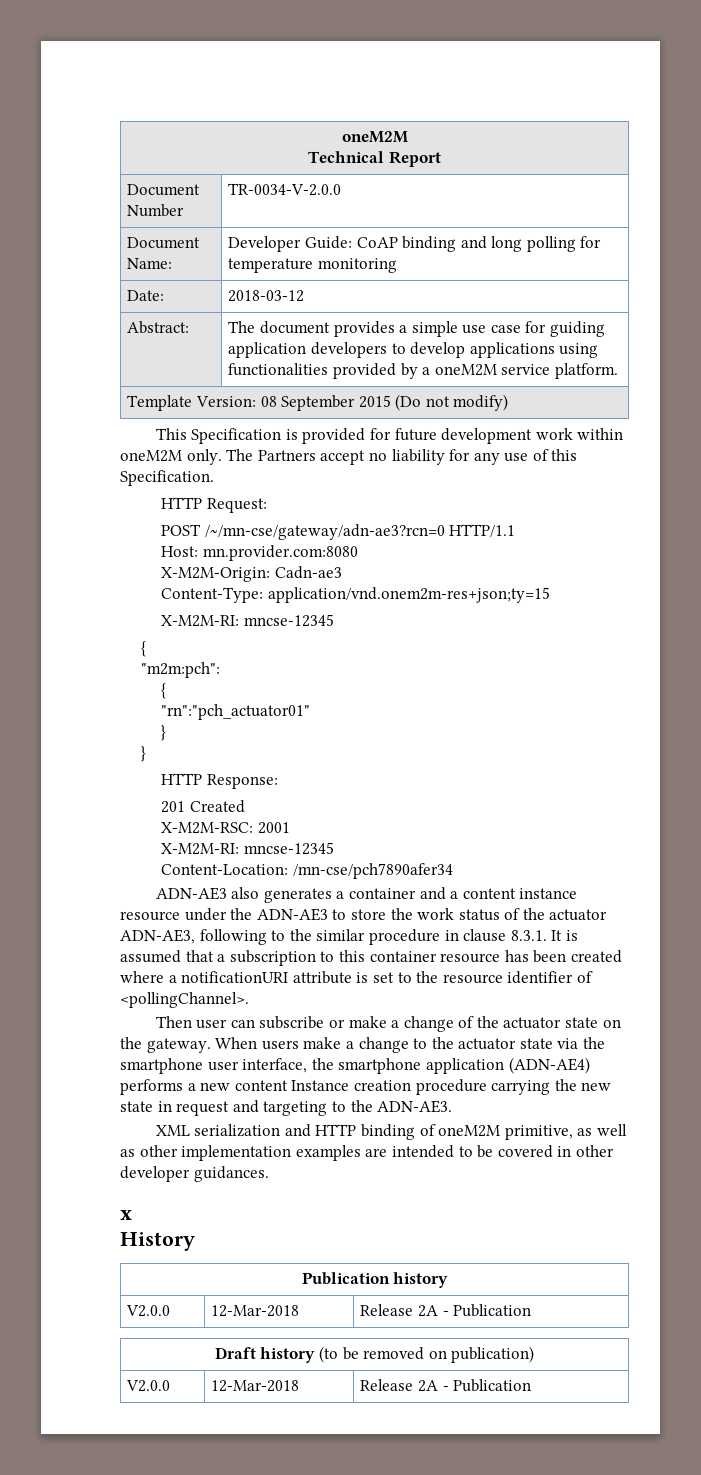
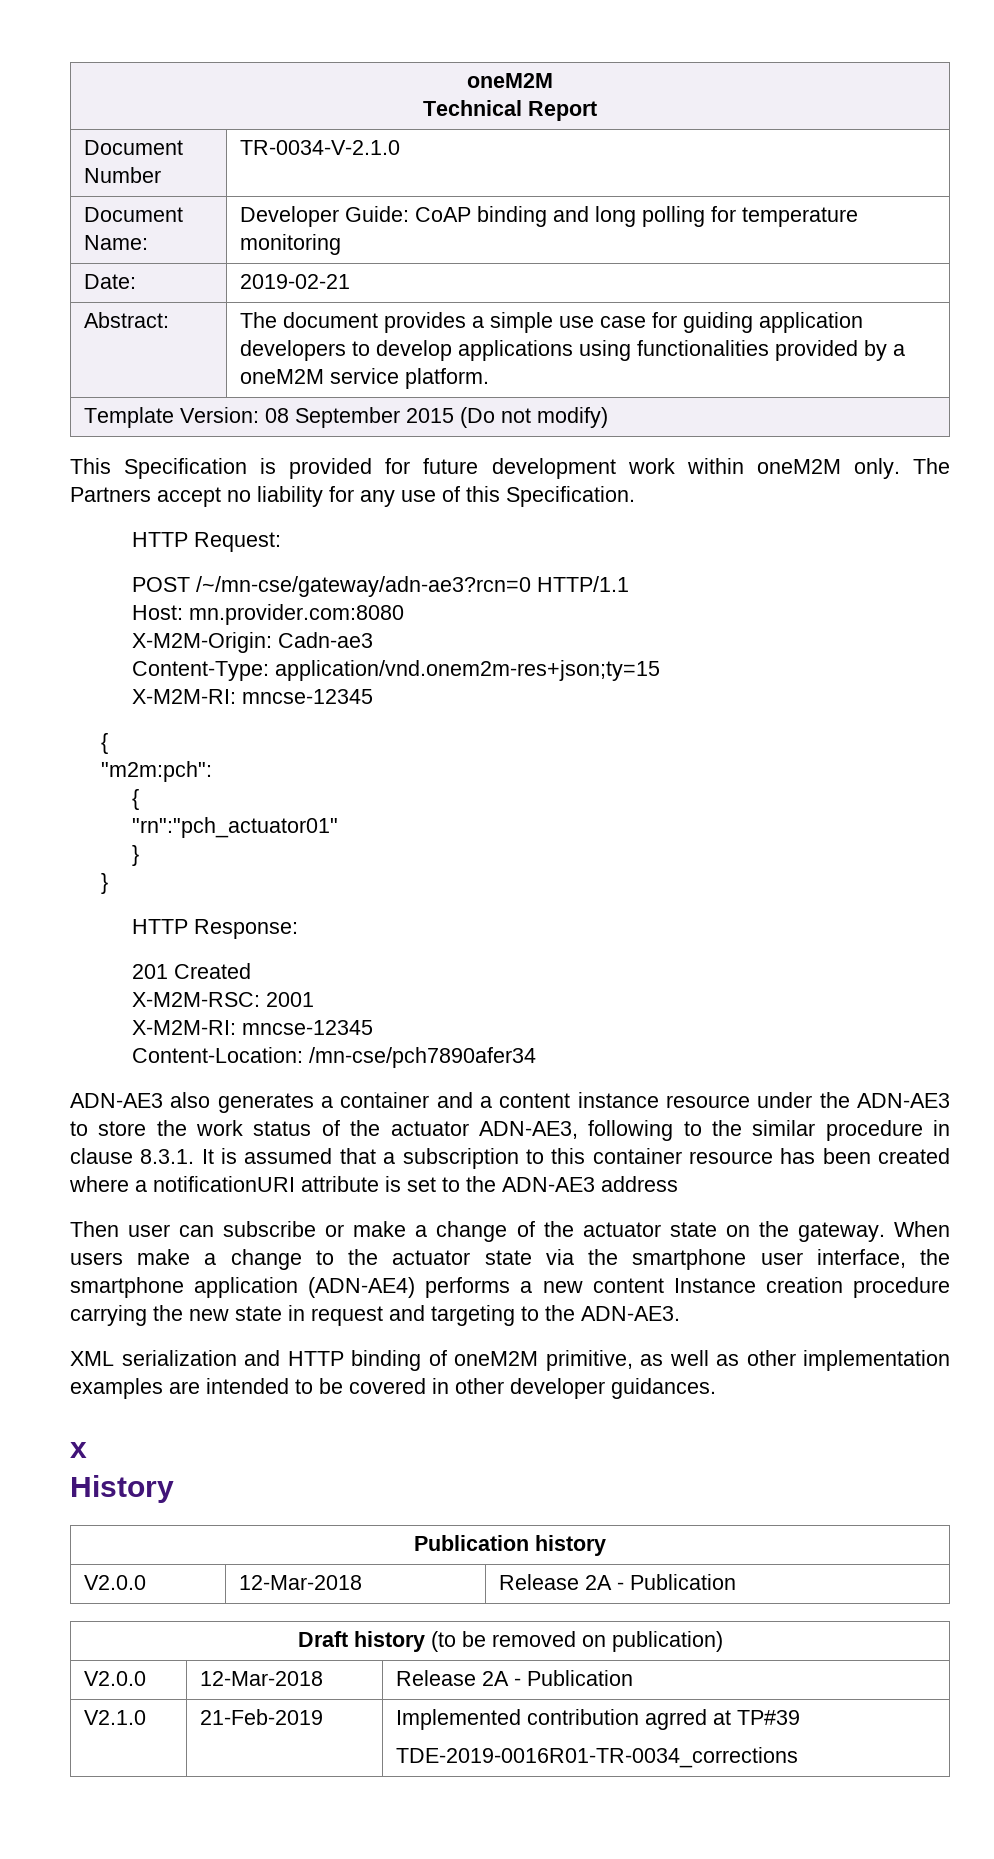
- Document Number | TR-0034-V-2.0.0
+ Document Number | TR-0034-V-2.1.0
- Date: | 2018-03-12
+ Date: | 2019-02-21
- ADN-AE3 also generates a container and a content instance resource under the ADN-AE3 to store the work status of the actuator ADN-AE3, following to the similar procedure in clause 8.3.1. It is assumed that a subscription to this container resource has been created where a notificationURI attribute is set to the resource identifier of <pollingChannel>.
+ ADN-AE3 also generates a container and a content instance resource under the ADN-AE3 to store the work status of the actuator ADN-AE3, following to the similar procedure in clause 8.3.1. It is assumed that a subscription to this container resource has been created where a notificationURI attribute is set to the ADN-AE3 address
+ V2.1.0 | 21-Feb-2019 | Implemented contribution agrred at TP#39
+ TDE-2019-0016R01-TR-0034_corrections

